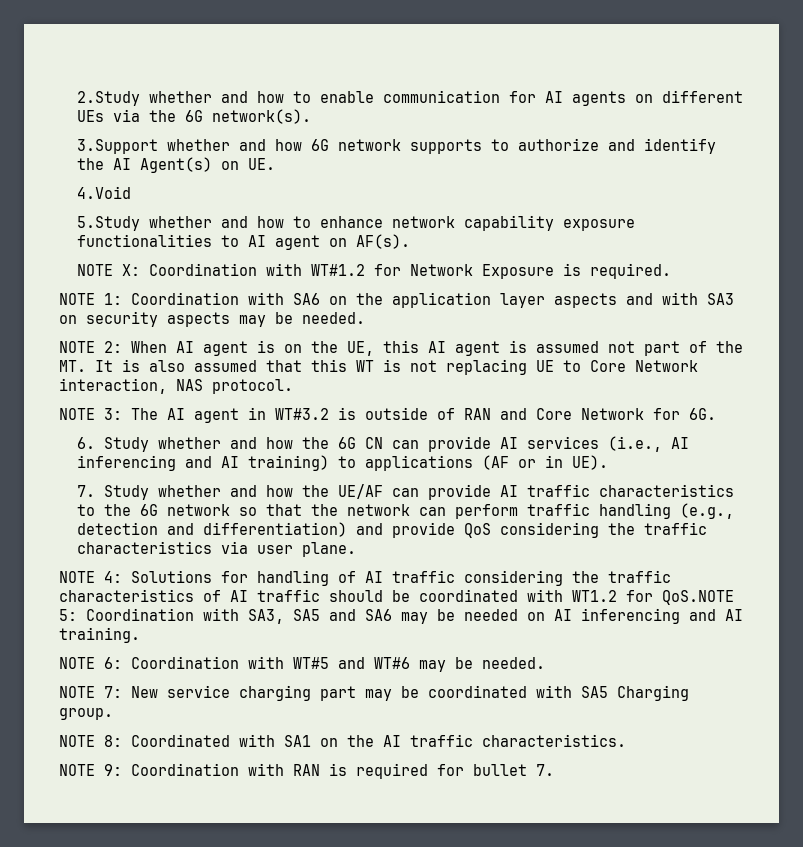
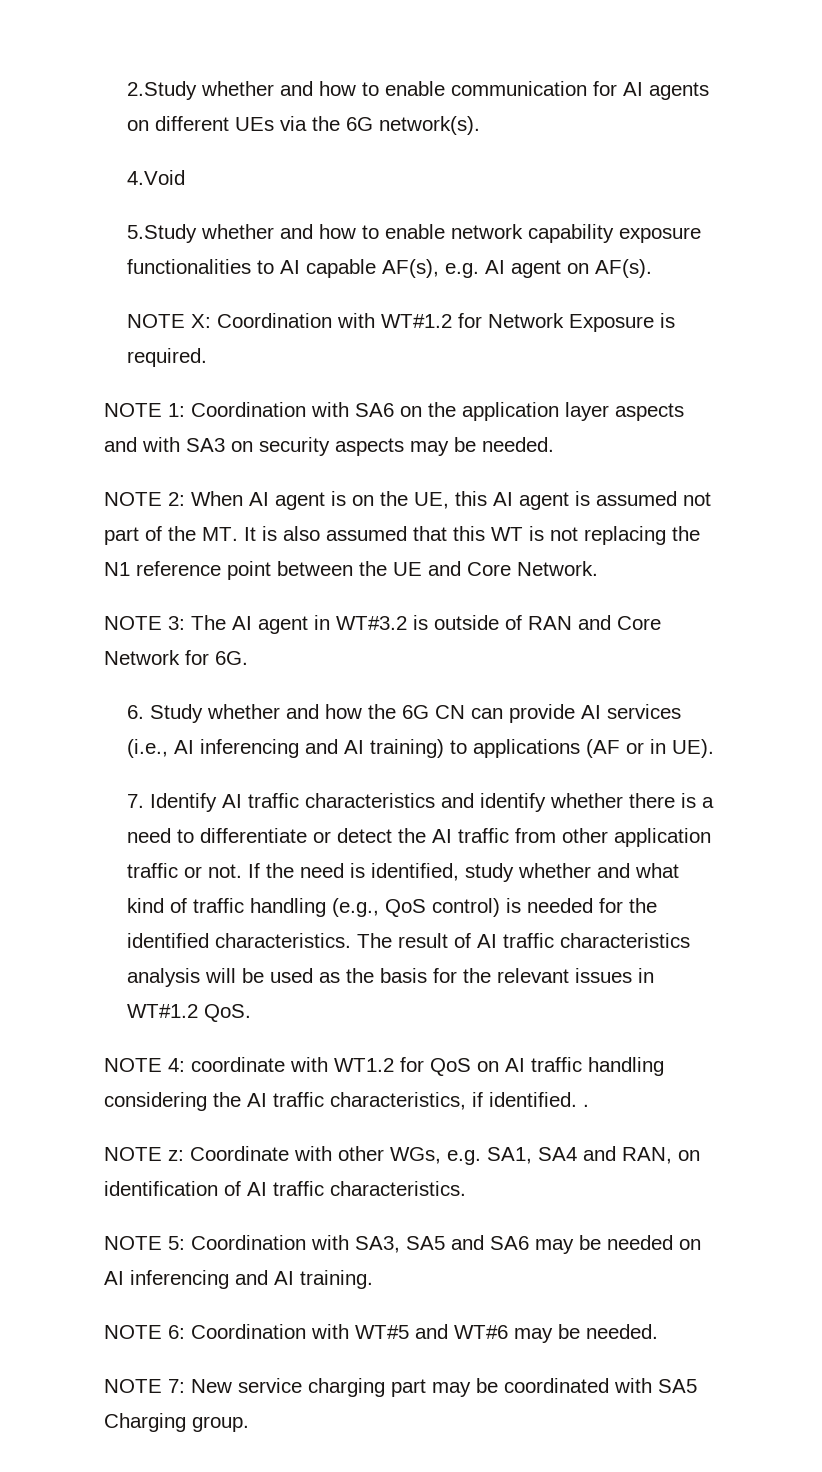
- 3.Support whether and how 6G network supports to authorize and identify the AI Agent(s) on UE.
- 5.Study whether and how to enhance network capability exposure functionalities to AI agent on AF(s).
+ 5.Study whether and how to enable network capability exposure functionalities to AI capable AF(s), e.g. AI agent on AF(s).
- NOTE 2: When AI agent is on the UE, this AI agent is assumed not part of the MT. It is also assumed that this WT is not replacing UE to Core Network interaction, NAS protocol.
+ NOTE 2: When AI agent is on the UE, this AI agent is assumed not part of the MT. It is also assumed that this WT is not replacing the N1 reference point between the UE and Core Network.
- 7. Study whether and how the UE/AF can provide AI traffic characteristics to the 6G network so that the network can perform traffic handling (e.g., detection and differentiation) and provide QoS considering the traffic characteristics via user plane.
- NOTE 4: Solutions for handling of AI traffic considering the traffic characteristics of AI traffic should be coordinated with WT1.2 for QoS.NOTE 5: Coordination with SA3, SA5 and SA6 may be needed on AI inferencing and AI training.
+ 7. Identify AI traffic characteristics and identify whether there is a need to differentiate or detect the AI traffic from other application traffic or not. If the need is identified, study whether and what kind of traffic handling (e.g., QoS control) is needed for the identified characteristics. The result of AI traffic characteristics analysis will be used as the basis for the relevant issues in WT#1.2 QoS.
+ NOTE 4: coordinate with WT1.2 for QoS on AI traffic handling considering the AI traffic characteristics, if identified. .
+ NOTE z: Coordinate with other WGs, e.g. SA1, SA4 and RAN, on identification of AI traffic characteristics.
+ NOTE 5: Coordination with SA3, SA5 and SA6 may be needed on AI inferencing and AI training.
- NOTE 8: Coordinated with SA1 on the AI traffic characteristics.
- NOTE 9: Coordination with RAN is required for bullet 7.

